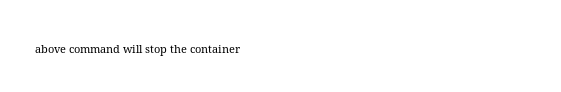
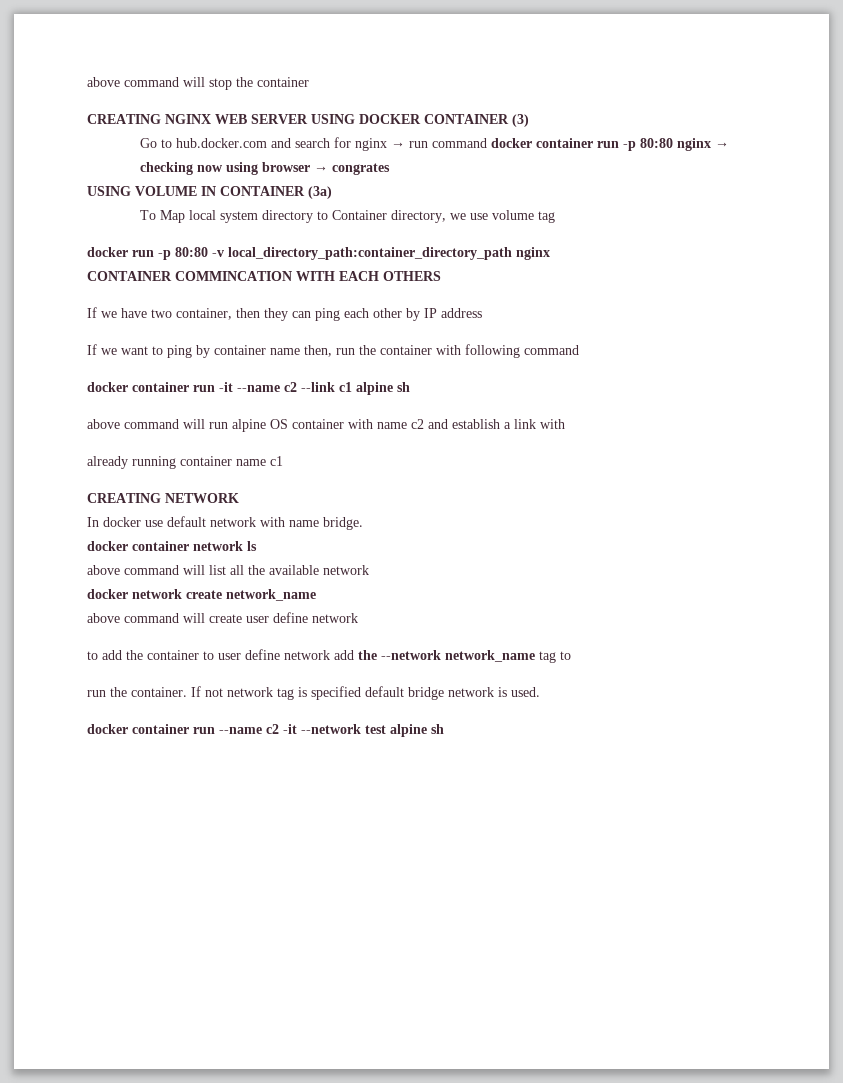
+ CREATING NGINX WEB SERVER USING DOCKER CONTAINER (3)
+ Go to hub.docker.com and search for nginx → run command docker container run -p 80:80 nginx → checking now using browser → congrates
+ USING VOLUME IN CONTAINER (3a)
+ To Map local system directory to Container directory, we use volume tag
+ docker run -p 80:80 -v local_directory_path:container_directory_path nginx
+ CONTAINER COMMINCATION WITH EACH OTHERS
+ If we have two container, then they can ping each other by IP address
+ If we want to ping by container name then, run the container with following command
+ docker container run -it --name c2 --link c1 alpine sh
+ above command will run alpine OS container with name c2 and establish a link with
+ already running container name c1
+ CREATING NETWORK
+ In docker use default network with name bridge.
+ docker container network ls
+ above command will list all the available network
+ docker network create network_name
+ above command will create user define network
+ to add the container to user define network add the --network network_name tag to
+ run the container. If not network tag is specified default bridge network is used.
+ docker container run --name c2 -it --network test alpine sh

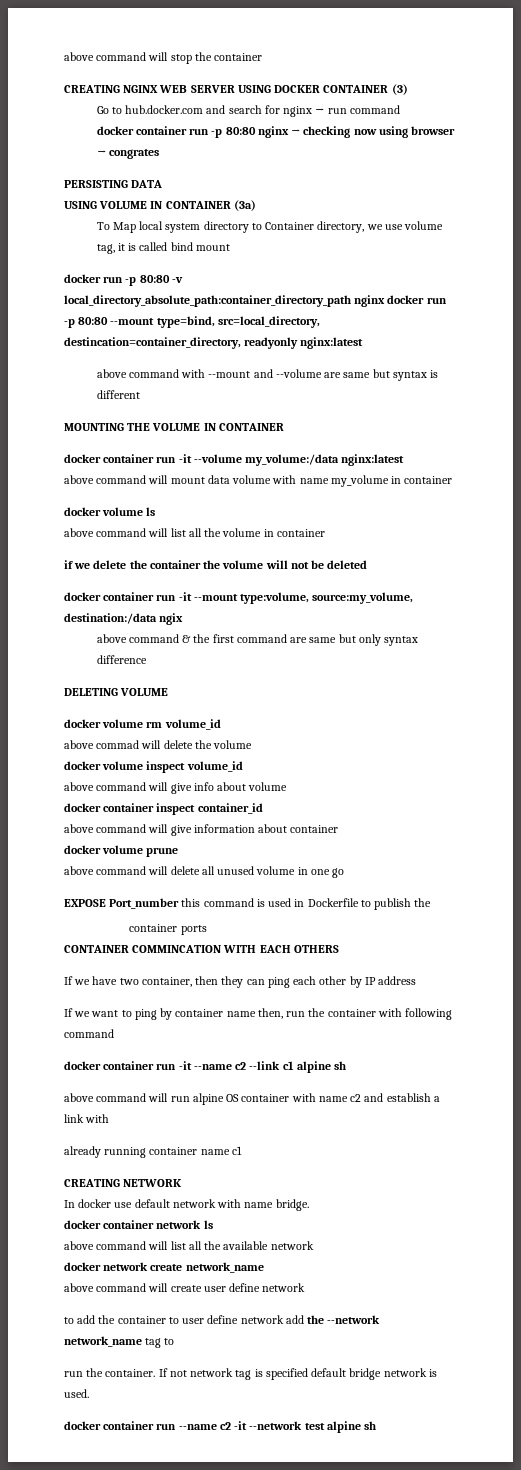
- Go to hub.docker.com and search for nginx → run command docker container run -p 80:80 nginx → checking now using browser → congrates
+ Go to hub.docker.com and search for nginx → run command
+ docker container run -p 80:80 nginx → checking now using browser → congrates
+ PERSISTING DATA
- To Map local system directory to Container directory, we use volume tag
+ To Map local system directory to Container directory, we use volume tag, it is called bind mount
- docker run -p 80:80 -v local_directory_path:container_directory_path nginx
+ docker run -p 80:80 -v local_directory_absolute_path:container_directory_path nginx docker run -p 80:80 --mount type=bind, src=local_directory, destincation=container_directory, readyonly nginx:latest
+ above command with --mount and --volume are same but syntax is different
+ MOUNTING THE VOLUME IN CONTAINER
+ docker container run -it --volume my_volume:/data nginx:latest
+ above command will mount data volume with name my_volume in container
+ docker volume ls
+ above command will list all the volume in container
+ if we delete the container the volume will not be deleted
+ docker container run -it --mount type:volume, source:my_volume, destination:/data ngix
+ above command & the first command are same but only syntax difference
+ DELETING VOLUME
+ docker volume rm volume_id
+ above commad will delete the volume
+ docker volume inspect volume_id
+ above command will give info about volume
+ docker container inspect container_id
+ above command will give information about container
+ docker volume prune
+ above command will delete all unused volume in one go
+ EXPOSE Port_number this command is used in Dockerfile to publish the
+ container ports

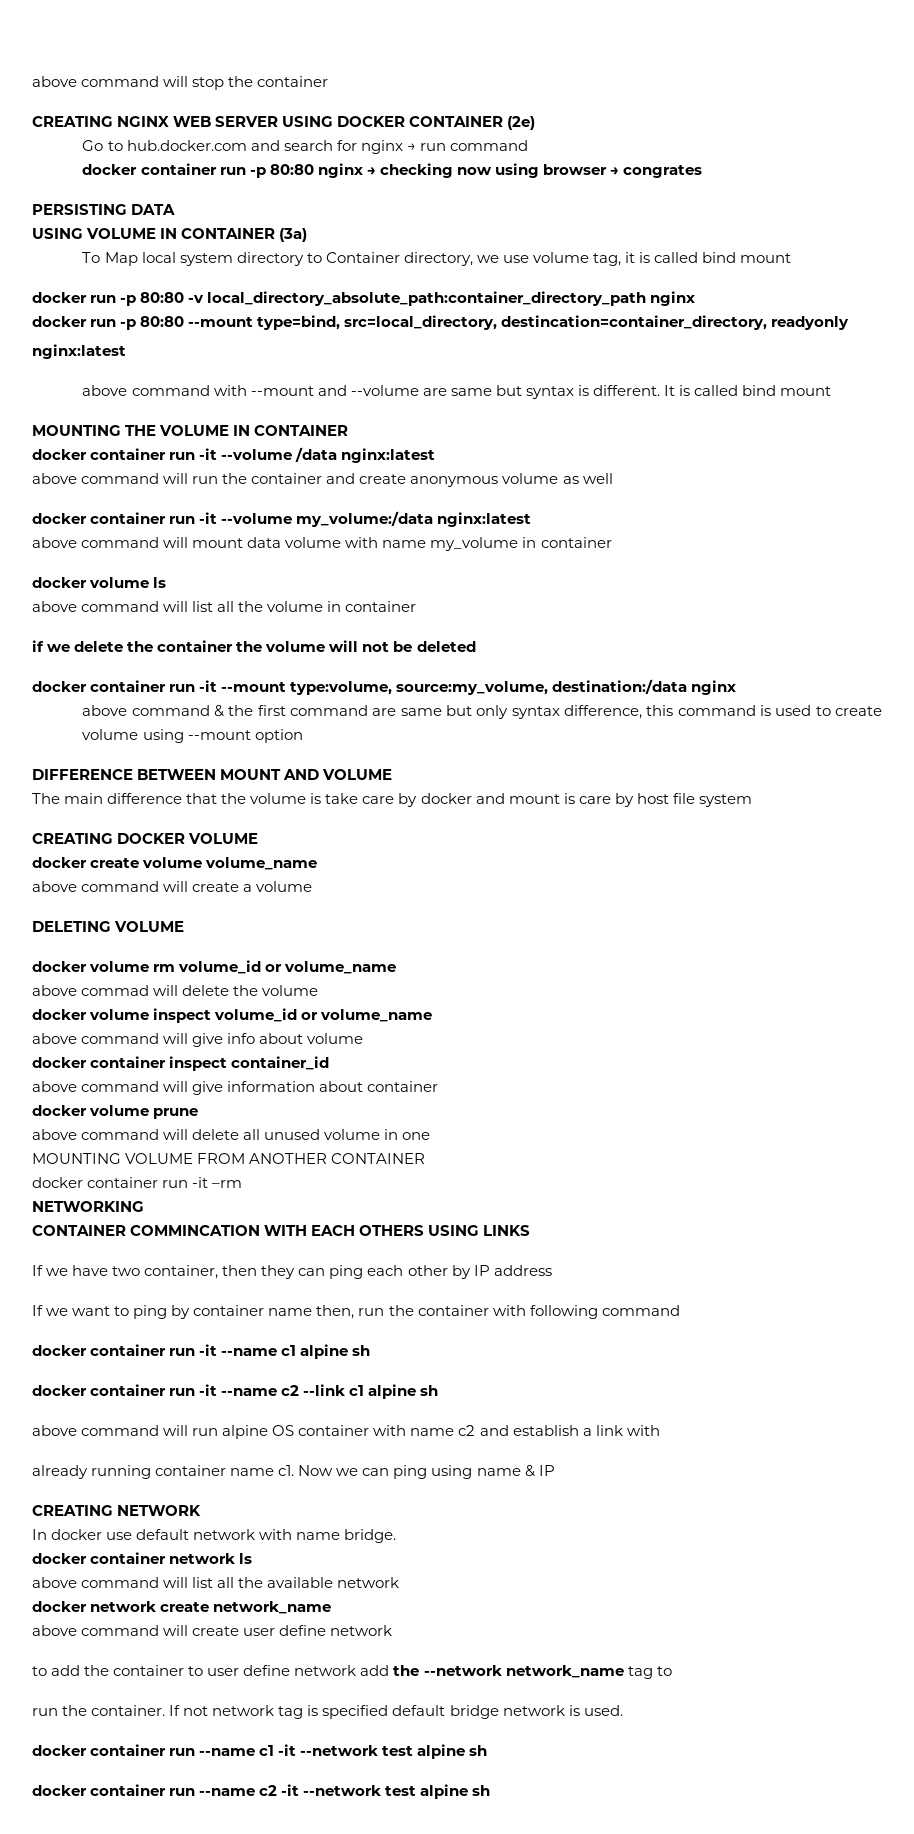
- CREATING NGINX WEB SERVER USING DOCKER CONTAINER (3)
+ CREATING NGINX WEB SERVER USING DOCKER CONTAINER (2e)
- docker run -p 80:80 -v local_directory_absolute_path:container_directory_path nginx docker run -p 80:80 --mount type=bind, src=local_directory, destincation=container_directory, readyonly nginx:latest
+ docker run -p 80:80 -v local_directory_absolute_path:container_directory_path nginx
+ docker run -p 80:80 --mount type=bind, src=local_directory, destincation=container_directory, readyonly
+ nginx:latest
- above command with --mount and --volume are same but syntax is different
+ above command with --mount and --volume are same but syntax is different. It is called bind mount
+ docker container run -it --volume /data nginx:latest
+ above command will run the container and create anonymous volume as well
- docker container run -it --mount type:volume, source:my_volume, destination:/data ngix
+ docker container run -it --mount type:volume, source:my_volume, destination:/data nginx
- above command & the first command are same but only syntax difference
+ above command & the first command are same but only syntax difference, this command is used to create volume using --mount option
+ DIFFERENCE BETWEEN MOUNT AND VOLUME
+ The main difference that the volume is take care by docker and mount is care by host file system
+ CREATING DOCKER VOLUME
+ docker create volume volume_name
+ above command will create a volume
- docker volume rm volume_id
+ docker volume rm volume_id or volume_name
- docker volume inspect volume_id
+ docker volume inspect volume_id or volume_name
- above command will delete all unused volume in one go
- EXPOSE Port_number this command is used in Dockerfile to publish the
- container ports
+ above command will delete all unused volume in one
+ MOUNTING VOLUME FROM ANOTHER CONTAINER
+ docker container run -it –rm
+ NETWORKING
- CONTAINER COMMINCATION WITH EACH OTHERS
+ CONTAINER COMMINCATION WITH EACH OTHERS USING LINKS
+ docker container run -it --name c1 alpine sh
- already running container name c1
+ already running container name c1. Now we can ping using name & IP
+ docker container run --name c1 -it --network test alpine sh

